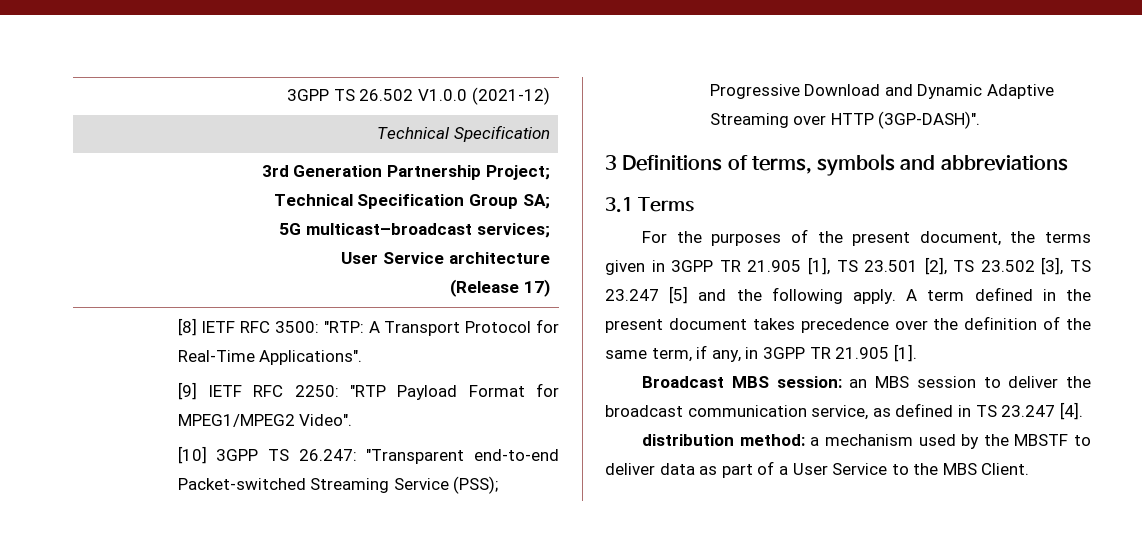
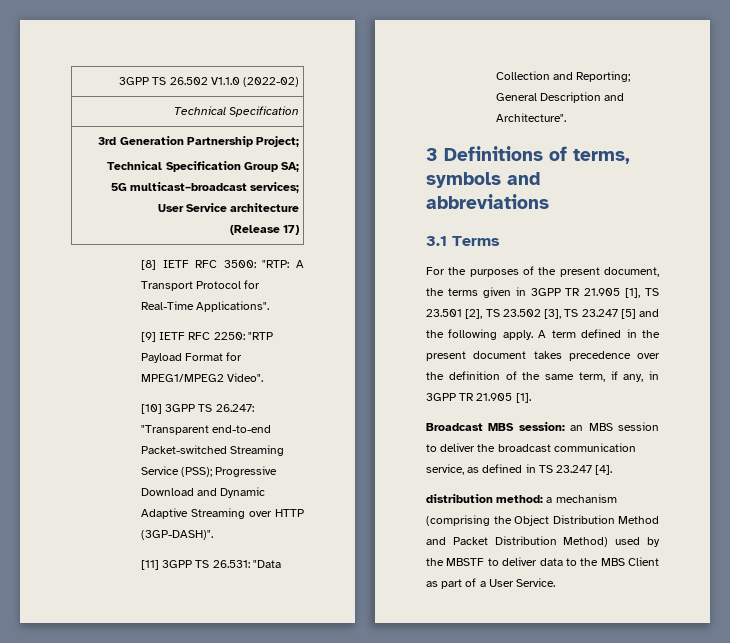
- 3GPP TS 26.502 V1.0.0 (2021-12)
+ 3GPP TS 26.502 V1.1.0 (2022-02)
+ [11] 3GPP TS 26.531: "Data Collection and Reporting; General Description and Architecture".
- distribution method: a mechanism used by the MBSTF to deliver data as part of a User Service to the MBS Client.
+ distribution method: a mechanism (comprising the Object Distribution Method and Packet Distribution Method) used by the MBSTF to deliver data to the MBS Client as part of a User Service.

